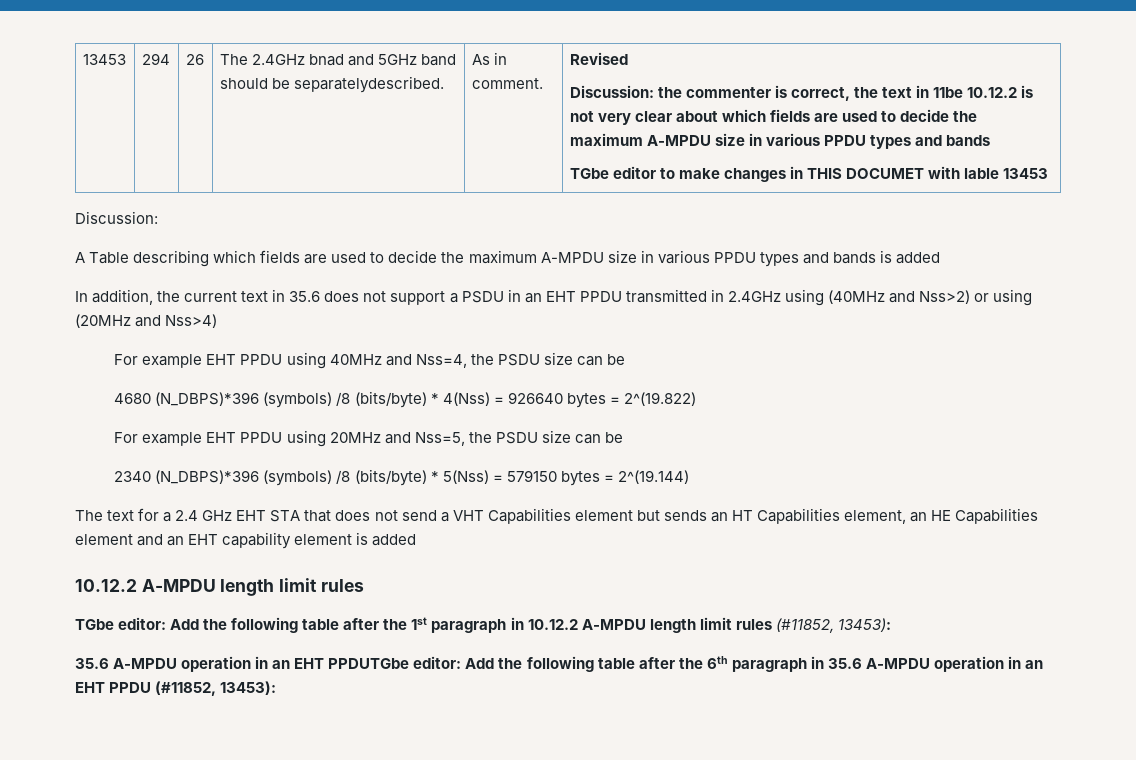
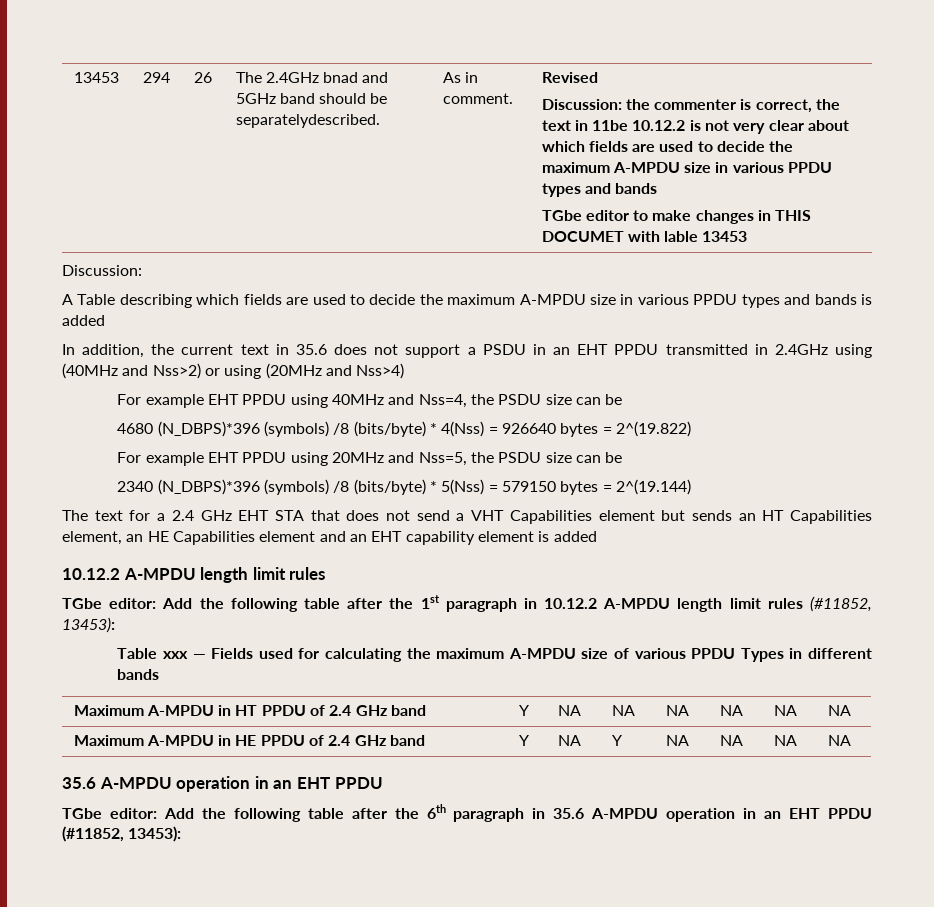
- 35.6 A-MPDU operation in an EHT PPDUTGbe editor: Add the following table after the 6th paragraph in 35.6 A-MPDU operation in an EHT PPDU (#11852, 13453):
+ Table xxx — Fields used for calculating the maximum A-MPDU size of various PPDU Types in different bands
+ Maximum A-MPDU in HT PPDU of 2.4 GHz band | Y | NA | NA | NA | NA | NA | NA
+ Maximum A-MPDU in HE PPDU of 2.4 GHz band | Y | NA | Y | NA | NA | NA | NA
+ 35.6 A-MPDU operation in an EHT PPDU
+ TGbe editor: Add the following table after the 6th paragraph in 35.6 A-MPDU operation in an EHT PPDU (#11852, 13453):

